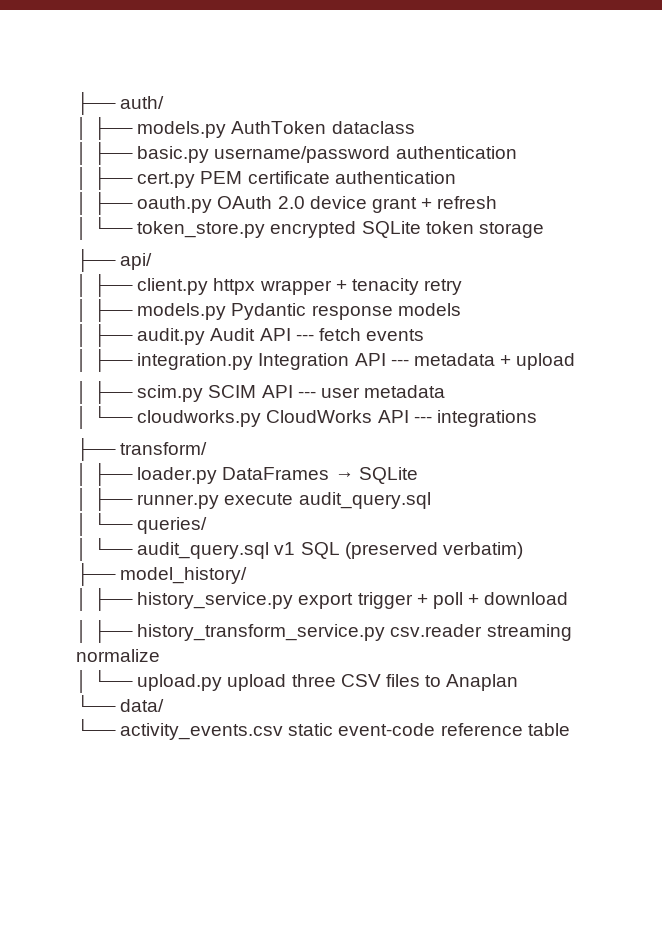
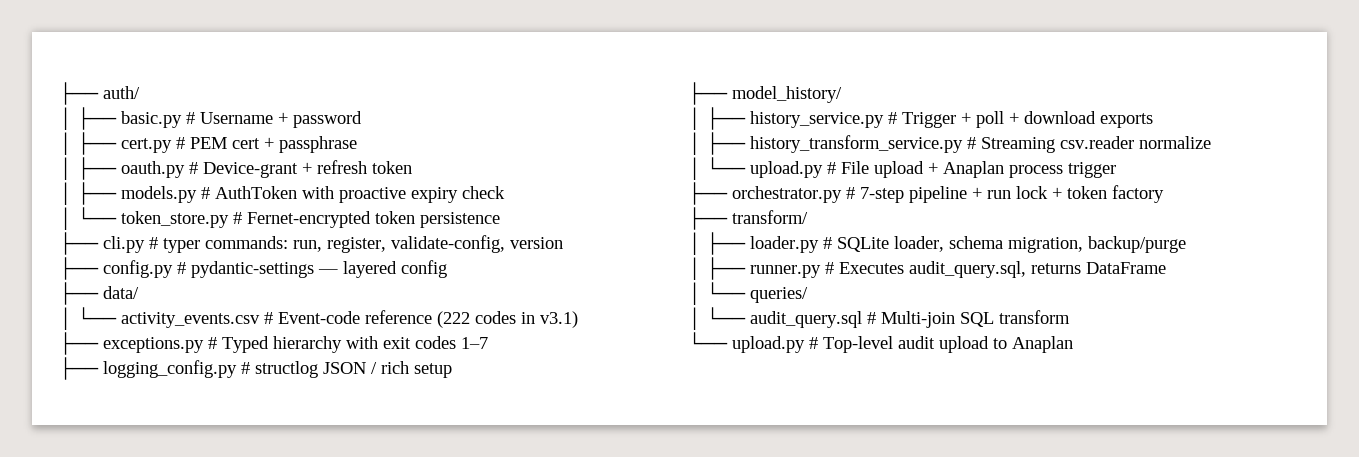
- │ ├── models.py AuthToken dataclass
- │ ├── basic.py username/password authentication
+ │ ├── basic.py # Username + password
- │ ├── cert.py PEM certificate authentication
- │ ├── oauth.py OAuth 2.0 device grant + refresh
- │ └── token_store.py encrypted SQLite token storage
- ├── api/
- │ ├── client.py httpx wrapper + tenacity retry
- │ ├── models.py Pydantic response models
- │ ├── audit.py Audit API --- fetch events
- │ ├── integration.py Integration API --- metadata + upload
- │ ├── scim.py SCIM API --- user metadata
- │ └── cloudworks.py CloudWorks API --- integrations
+ │ ├── cert.py # PEM cert + passphrase
+ │ ├── oauth.py # Device-grant + refresh token
+ │ ├── models.py # AuthToken with proactive expiry check
+ │ └── token_store.py # Fernet-encrypted token persistence
+ ├── cli.py # typer commands: run, register, validate-config, version
+ ├── config.py # pydantic-settings — layered config
+ ├── data/
+ │ └── activity_events.csv # Event-code reference (222 codes in v3.1)
+ ├── exceptions.py # Typed hierarchy with exit codes 1–7
+ ├── logging_config.py # structlog JSON / rich setup
+ ├── model_history/
+ │ ├── history_service.py # Trigger + poll + download exports
+ │ ├── history_transform_service.py # Streaming csv.reader normalize
+ │ └── upload.py # File upload + Anaplan process trigger
+ ├── orchestrator.py # 7-step pipeline + run lock + token factory
- │ ├── loader.py DataFrames → SQLite
+ │ ├── loader.py # SQLite loader, schema migration, backup/purge
- │ ├── runner.py execute audit_query.sql
+ │ ├── runner.py # Executes audit_query.sql, returns DataFrame
- │ └── audit_query.sql v1 SQL (preserved verbatim)
- ├── model_history/
- │ ├── history_service.py export trigger + poll + download
- │ ├── history_transform_service.py csv.reader streaming normalize
- │ └── upload.py upload three CSV files to Anaplan
- └── data/
- └── activity_events.csv static event-code reference table
+ │ └── audit_query.sql # Multi-join SQL transform
+ └── upload.py # Top-level audit upload to Anaplan

